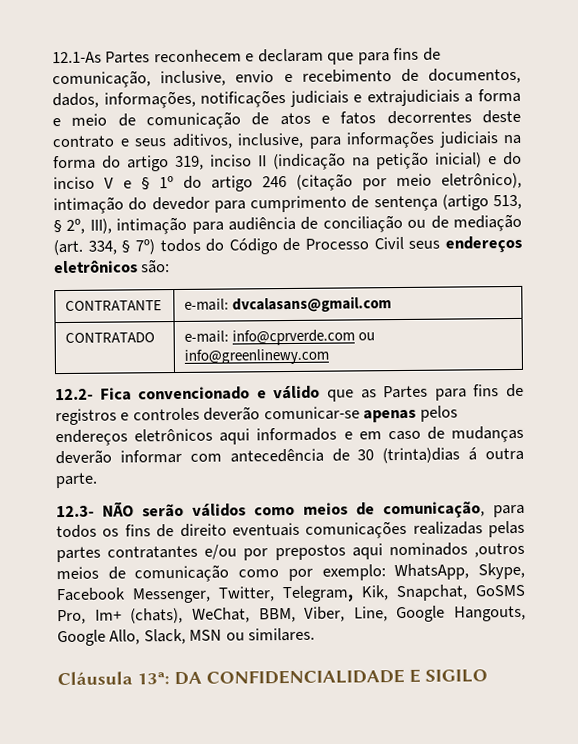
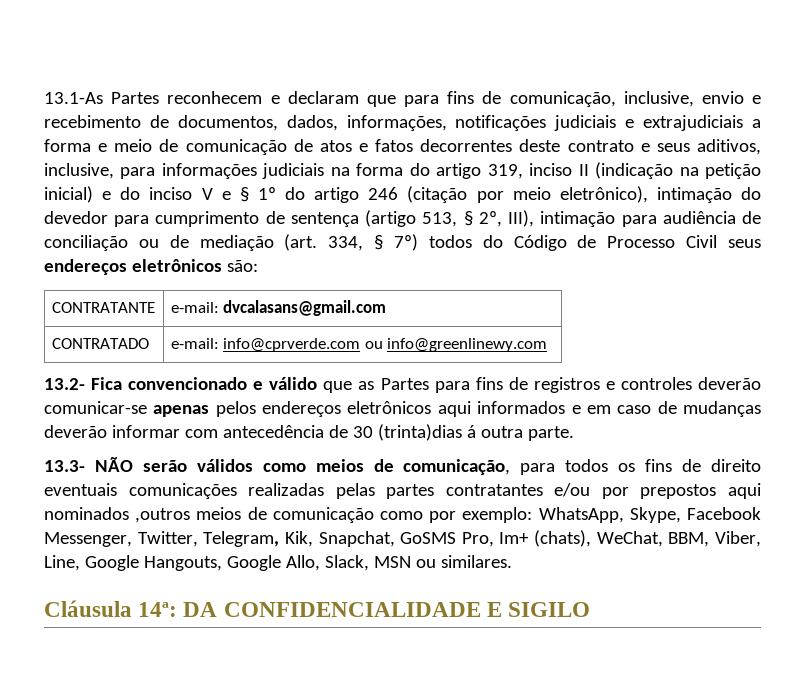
- 12.1-As Partes reconhecem e declaram que para fins de comunicação, inclusive, envio e recebimento de documentos, dados, informações, notificações judiciais e extrajudiciais a forma e meio de comunicação de atos e fatos decorrentes deste contrato e seus aditivos, inclusive, para informações judiciais na forma do artigo 319, inciso II (indicação na petição inicial) e do inciso V e § 1º do artigo 246 (citação por meio eletrônico), intimação do devedor para cumprimento de sentença (artigo 513, § 2º, III), intimação para audiência de conciliação ou de mediação (art. 334, § 7º) todos do Código de Processo Civil seus endereços eletrônicos são:
+ 13.1-As Partes reconhecem e declaram que para fins de comunicação, inclusive, envio e recebimento de documentos, dados, informações, notificações judiciais e extrajudiciais a forma e meio de comunicação de atos e fatos decorrentes deste contrato e seus aditivos, inclusive, para informações judiciais na forma do artigo 319, inciso II (indicação na petição inicial) e do inciso V e § 1º do artigo 246 (citação por meio eletrônico), intimação do devedor para cumprimento de sentença (artigo 513, § 2º, III), intimação para audiência de conciliação ou de mediação (art. 334, § 7º) todos do Código de Processo Civil seus endereços eletrônicos são:
- 12.2- Fica convencionado e válido que as Partes para fins de registros e controles deverão comunicar-se apenas pelos endereços eletrônicos aqui informados e em caso de mudanças deverão informar com antecedência de 30 (trinta)dias á outra parte.
+ 13.2- Fica convencionado e válido que as Partes para fins de registros e controles deverão comunicar-se apenas pelos endereços eletrônicos aqui informados e em caso de mudanças deverão informar com antecedência de 30 (trinta)dias á outra parte.
- 12.3- NÃO serão válidos como meios de comunicação, para todos os fins de direito eventuais comunicações realizadas pelas partes contratantes e/ou por prepostos aqui nominados ,outros meios de comunicação como por exemplo: WhatsApp, Skype, Facebook Messenger, Twitter, Telegram, Kik, Snapchat, GoSMS Pro, Im+ (chats), WeChat, BBM, Viber, Line, Google Hangouts, Google Allo, Slack, MSN ou similares.
+ 13.3- NÃO serão válidos como meios de comunicação, para todos os fins de direito eventuais comunicações realizadas pelas partes contratantes e/ou por prepostos aqui nominados ,outros meios de comunicação como por exemplo: WhatsApp, Skype, Facebook Messenger, Twitter, Telegram, Kik, Snapchat, GoSMS Pro, Im+ (chats), WeChat, BBM, Viber, Line, Google Hangouts, Google Allo, Slack, MSN ou similares.
- Cláusula 13ª: DA CONFIDENCIALIDADE E SIGILO
+ Cláusula 14ª: DA CONFIDENCIALIDADE E SIGILO

